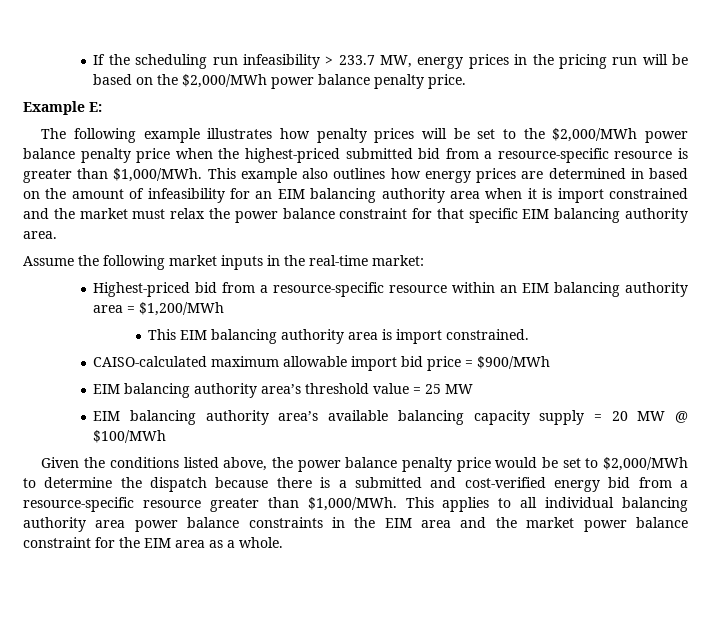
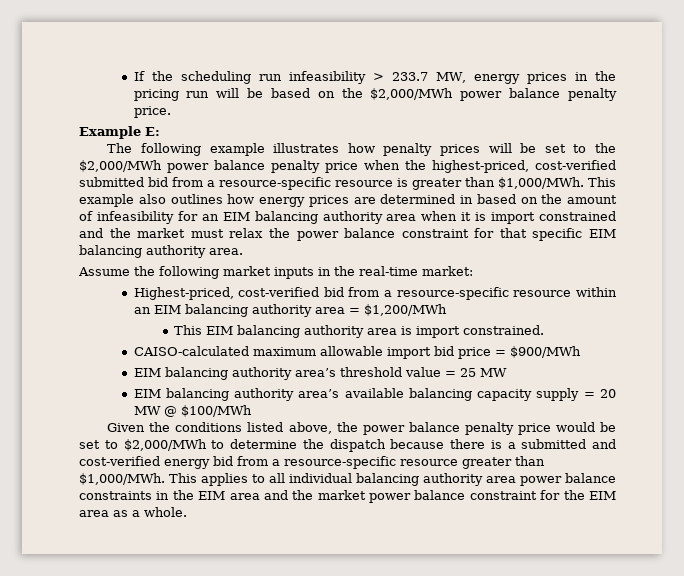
- The following example illustrates how penalty prices will be set to the $2,000/MWh power balance penalty price when the highest-priced submitted bid from a resource-specific resource is greater than $1,000/MWh.
+ The following example illustrates how penalty prices will be set to the $2,000/MWh power balance penalty price when the highest-priced, cost-verified submitted bid from a resource-specific resource is greater than $1,000/MWh.
- Highest-priced bid from a resource-specific resource within an EIM balancing authority area = $1,200/MWh
+ Highest-priced, cost-verified bid from a resource-specific resource within an EIM balancing authority area = $1,200/MWh

